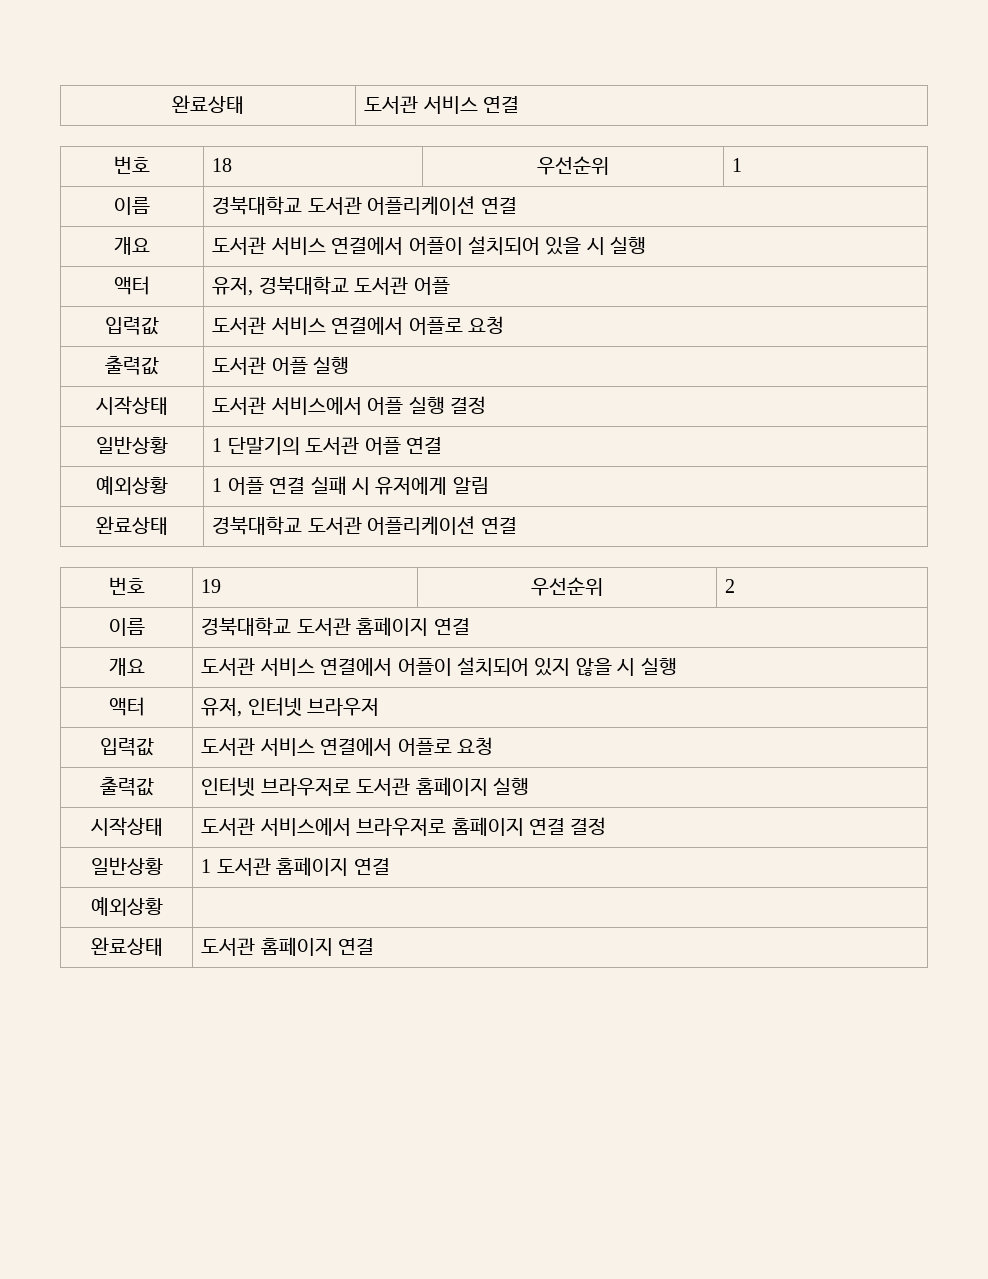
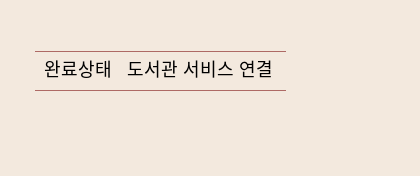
- 번호 | 18 | 우선순위 | 1
- 이름 | 경북대학교 도서관 어플리케이션 연결
- 개요 | 도서관 서비스 연결에서 어플이 설치되어 있을 시 실행
- 액터 | 유저, 경북대학교 도서관 어플
- 입력값 | 도서관 서비스 연결에서 어플로 요청
- 출력값 | 도서관 어플 실행
- 시작상태 | 도서관 서비스에서 어플 실행 결정
- 일반상황 | 1 단말기의 도서관 어플 연결
- 예외상황 | 1 어플 연결 실패 시 유저에게 알림
- 완료상태 | 경북대학교 도서관 어플리케이션 연결
- 번호 | 19 | 우선순위 | 2
- 이름 | 경북대학교 도서관 홈페이지 연결
- 개요 | 도서관 서비스 연결에서 어플이 설치되어 있지 않을 시 실행
- 액터 | 유저, 인터넷 브라우저
- 입력값 | 도서관 서비스 연결에서 어플로 요청
- 출력값 | 인터넷 브라우저로 도서관 홈페이지 실행
- 시작상태 | 도서관 서비스에서 브라우저로 홈페이지 연결 결정
- 일반상황 | 1 도서관 홈페이지 연결
- 예외상황 |
- 완료상태 | 도서관 홈페이지 연결

